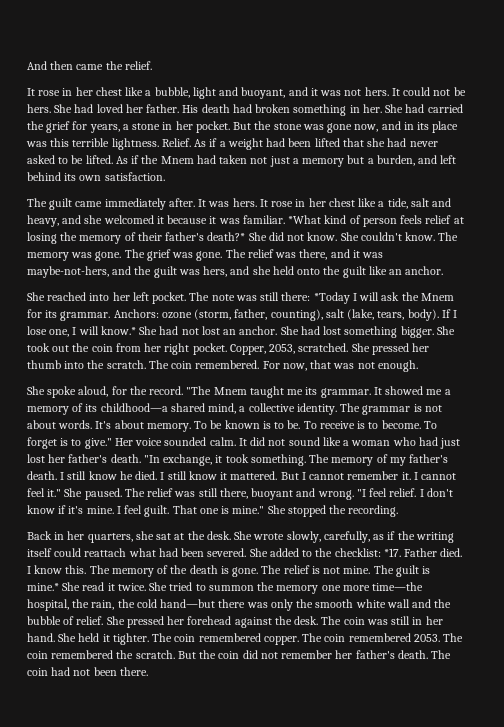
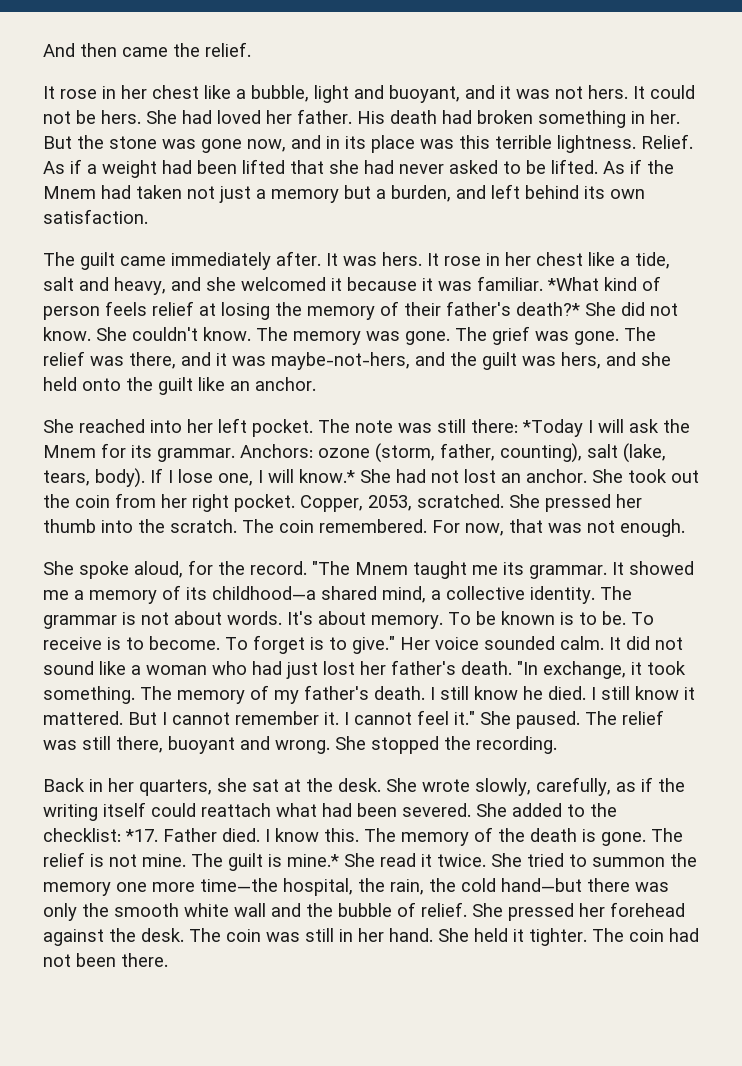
- She had carried the grief for years, a stone in her pocket.
- She had lost something bigger. She took out the coin from her right pocket.
+ She took out the coin from her right pocket.
- "I feel relief. I don't know if it's mine. I feel guilt. That one is mine."
- The coin remembered copper. The coin remembered 2053. The coin remembered the scratch. But the coin did not remember her father's death. The coin had not been there.
+ The coin had not been there.

